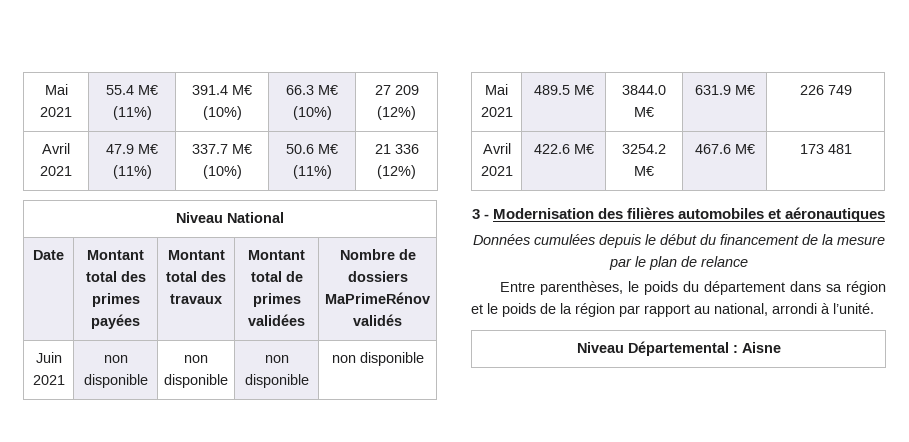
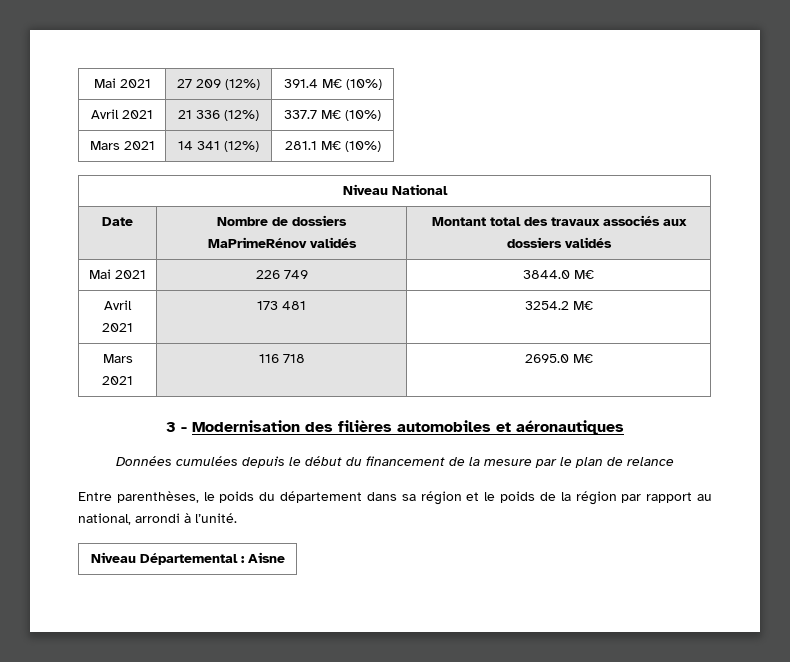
- Mai 2021 | 55.4 M€ (11%) | 391.4 M€ (10%) | 66.3 M€ (10%) | 27 209 (12%)
- Avril 2021 | 47.9 M€ (11%) | 337.7 M€ (10%) | 50.6 M€ (11%) | 21 336 (12%)
+ Mai 2021 | 27 209 (12%) | 391.4 M€ (10%)
+ Avril 2021 | 21 336 (12%) | 337.7 M€ (10%)
+ Mars 2021 | 14 341 (12%) | 281.1 M€ (10%)
  Niveau National
- Date | Montant total des primes payées | Montant total des travaux | Montant total de primes validées | Nombre de dossiers MaPrimeRénov validés
- Juin 2021 | non disponible | non disponible | non disponible | non disponible
- Mai 2021 | 489.5 M€ | 3844.0 M€ | 631.9 M€ | 226 749
- Avril 2021 | 422.6 M€ | 3254.2 M€ | 467.6 M€ | 173 481
+ Date | Nombre de dossiers MaPrimeRénov validés | Montant total des travaux associés aux dossiers validés
+ Mai 2021 | 226 749 | 3844.0 M€
+ Avril 2021 | 173 481 | 3254.2 M€
+ Mars 2021 | 116 718 | 2695.0 M€

